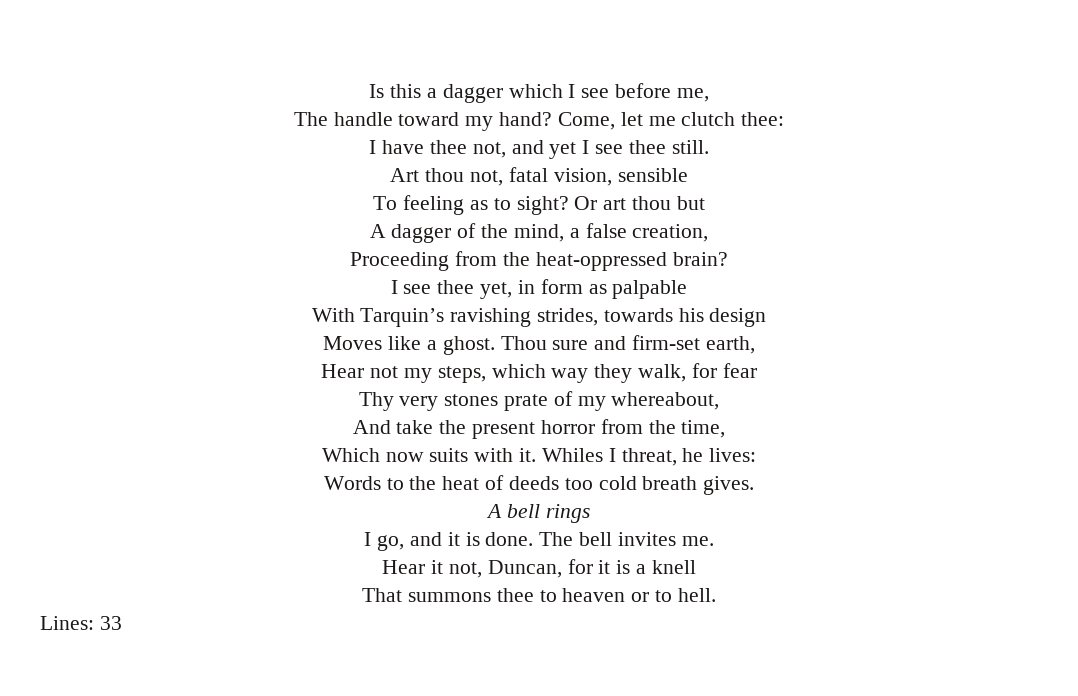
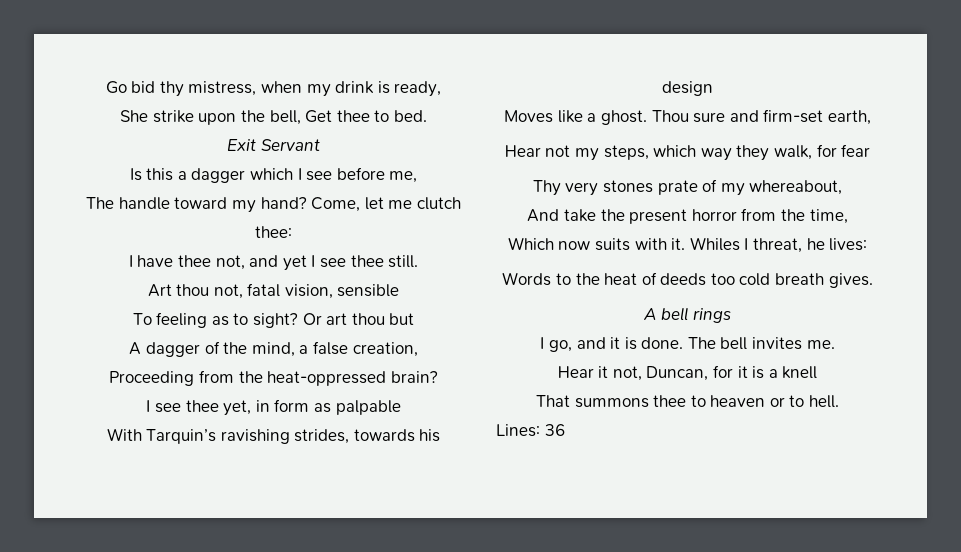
+ Go bid thy mistress, when my drink is ready,
+ She strike upon the bell, Get thee to bed.
+ Exit Servant
- Lines: 33
+ Lines: 36

